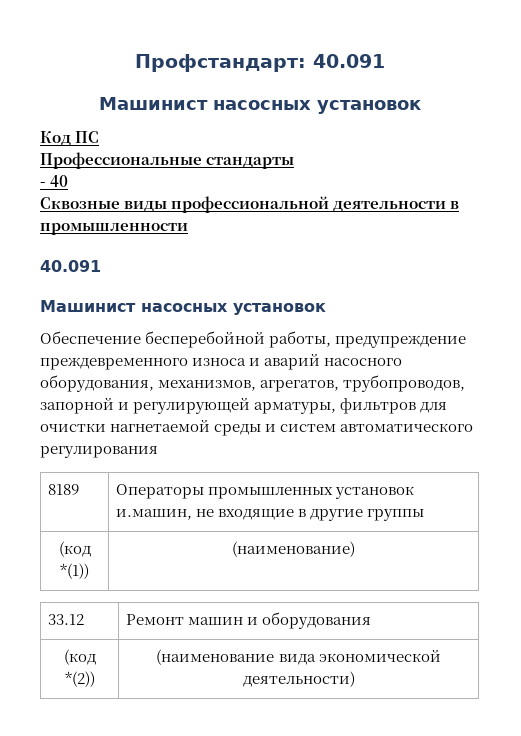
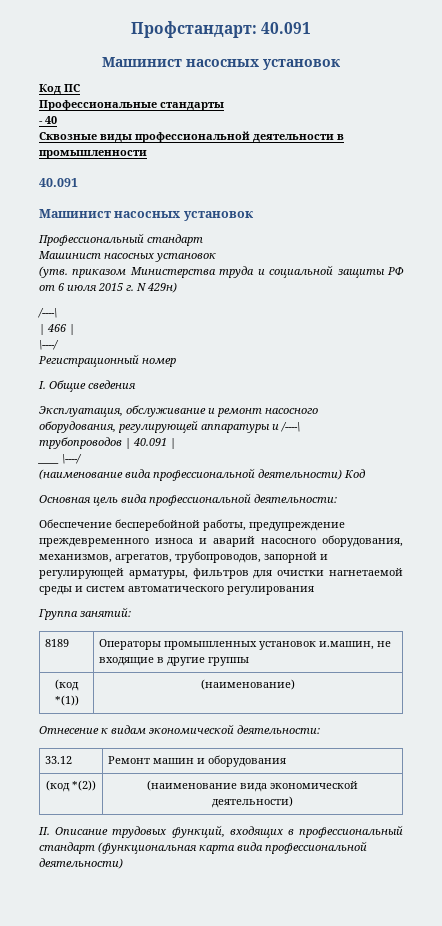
+ Профессиональный стандарт
+ Машинист насосных установок
+ (утв. приказом Министерства труда и социальной защиты РФ от 6 июля 2015 г. N 429н)
+ /----\
+ | 466 |
+ \----/
+ Регистрационный номер
+ I. Общие сведения
+ Эксплуатация, обслуживание и ремонт насосного
+ оборудования, регулирующей аппаратуры и /----\
+ трубопроводов | 40.091 |
+ ____ \----/
+ (наименование вида профессиональной деятельности) Код
+ Основная цель вида профессиональной деятельности:
+ Группа занятий:
+ Отнесение к видам экономической деятельности:
+ II. Описание трудовых функций, входящих в профессиональный стандарт (функциональная карта вида профессиональной деятельности)

